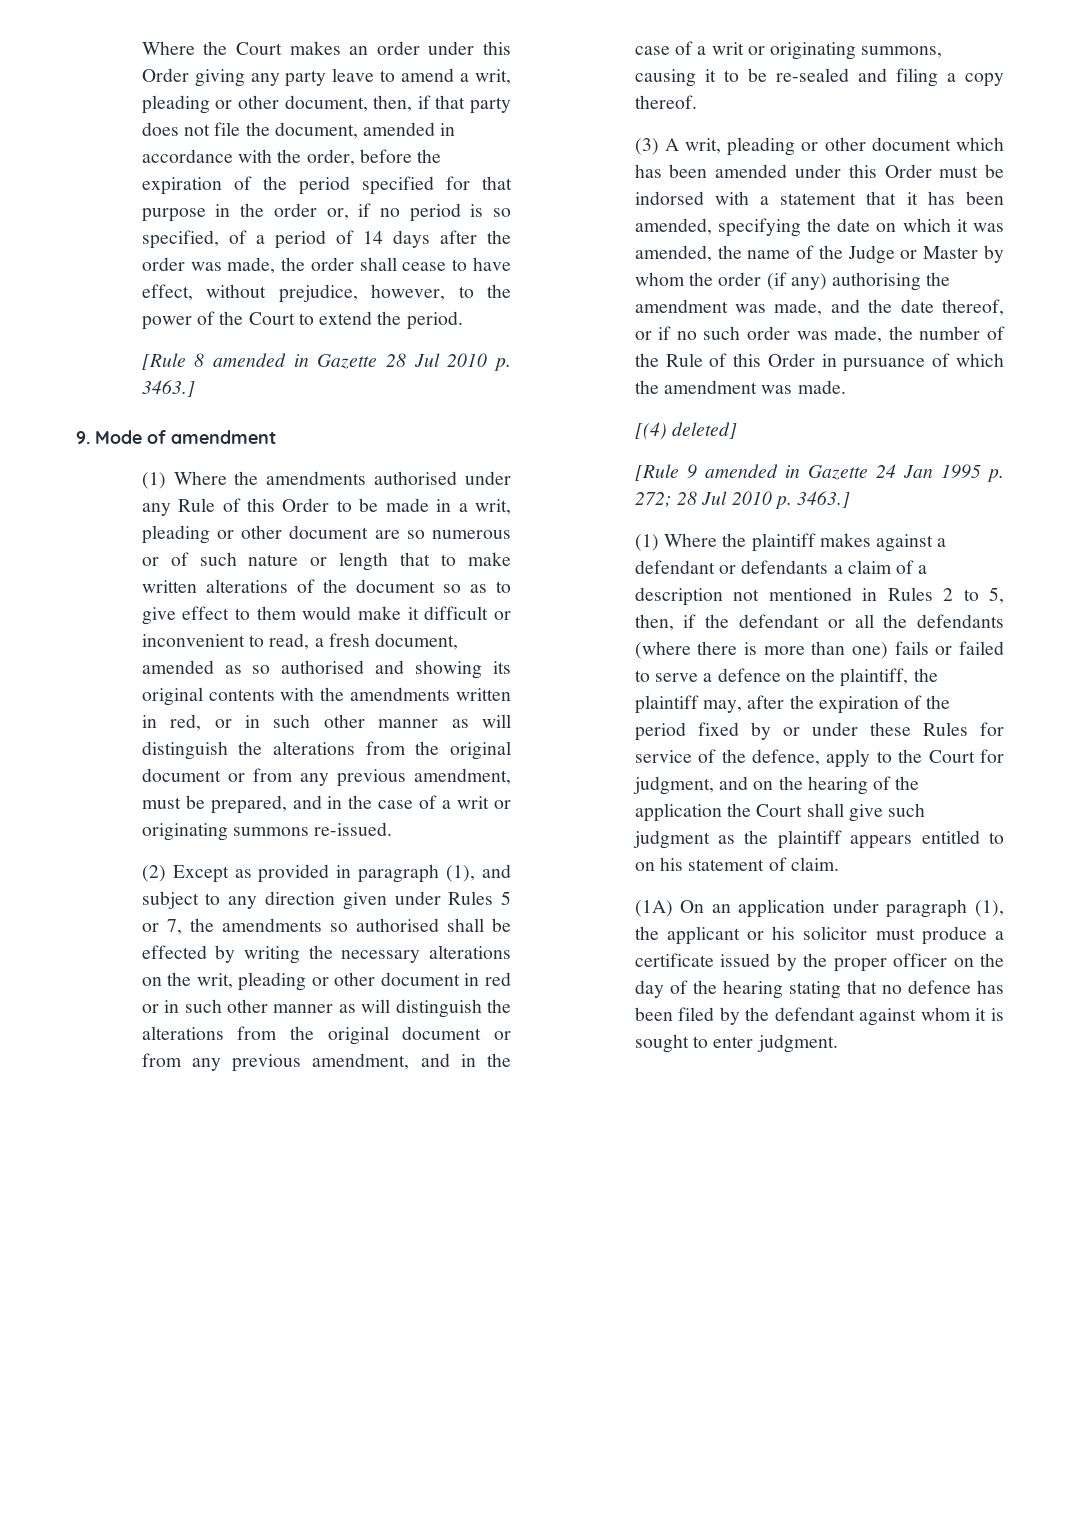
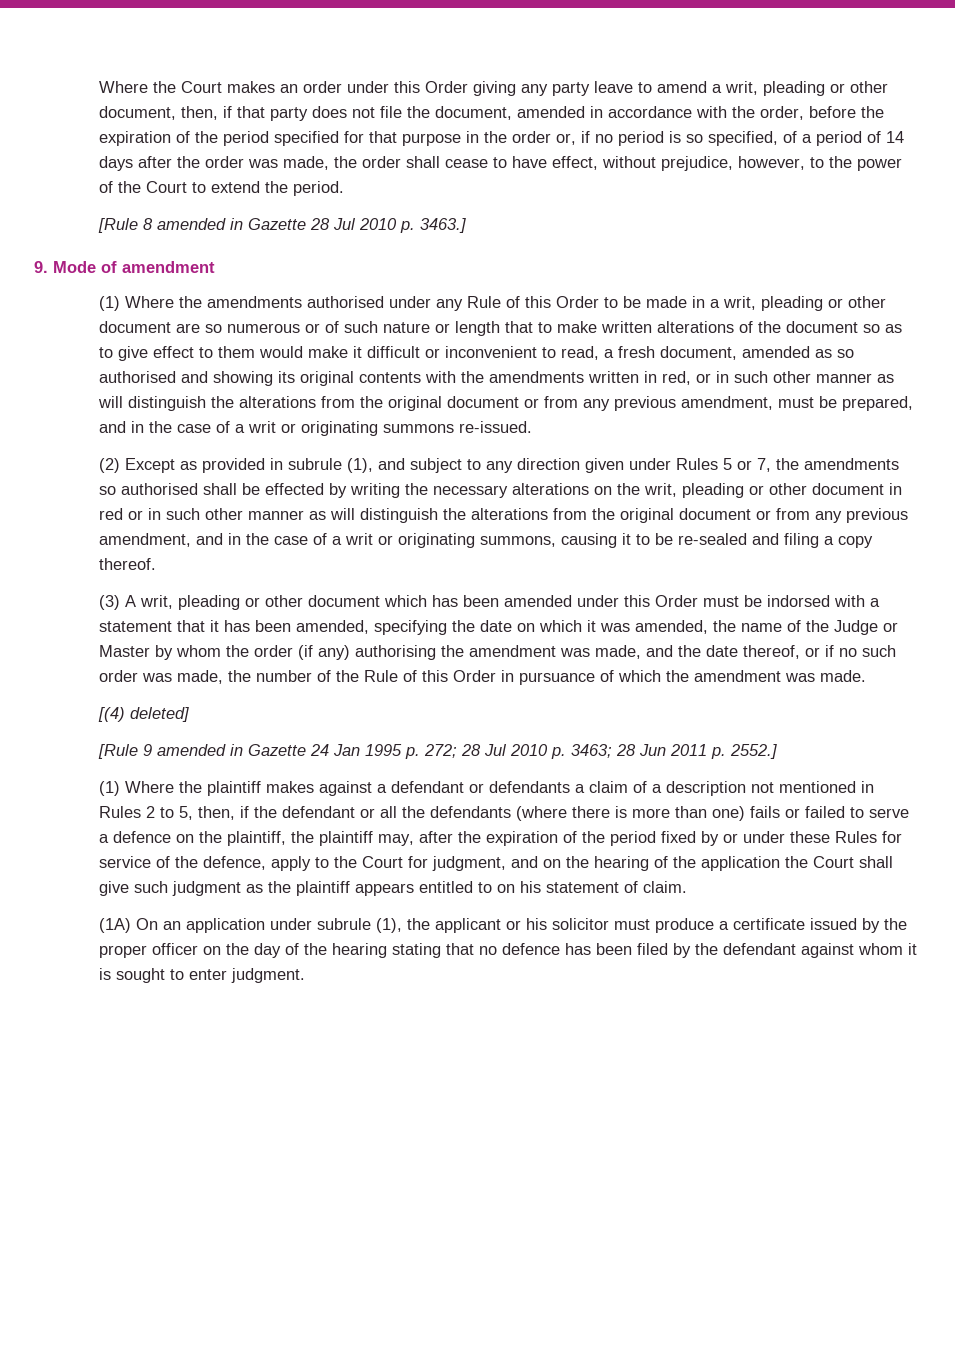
- (2) Except as provided in paragraph (1), and subject to any direction given under Rules 5 or 7, the amendments so authorised shall be effected by writing the necessary alterations on the writ, pleading or other document in red or in such other manner as will distinguish the alterations from the original document or from any previous amendment, and in the case of a writ or originating summons, causing it to be re-sealed and filing a copy thereof.
+ (2) Except as provided in subrule (1), and subject to any direction given under Rules 5 or 7, the amendments so authorised shall be effected by writing the necessary alterations on the writ, pleading or other document in red or in such other manner as will distinguish the alterations from the original document or from any previous amendment, and in the case of a writ or originating summons, causing it to be re-sealed and filing a copy thereof.
- [Rule 9 amended in Gazette 24 Jan 1995 p. 272; 28 Jul 2010 p. 3463.]
+ [Rule 9 amended in Gazette 24 Jan 1995 p. 272; 28 Jul 2010 p. 3463; 28 Jun 2011 p. 2552.]
- (1A) On an application under paragraph (1), the applicant or his solicitor must produce a certificate issued by the proper officer on the day of the hearing stating that no defence has been filed by the defendant against whom it is sought to enter judgment.
+ (1A) On an application under subrule (1), the applicant or his solicitor must produce a certificate issued by the proper officer on the day of the hearing stating that no defence has been filed by the defendant against whom it is sought to enter judgment.

